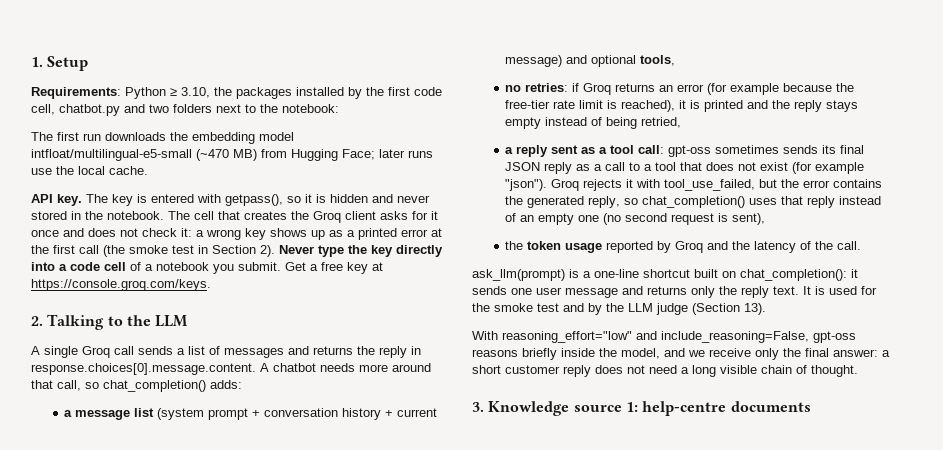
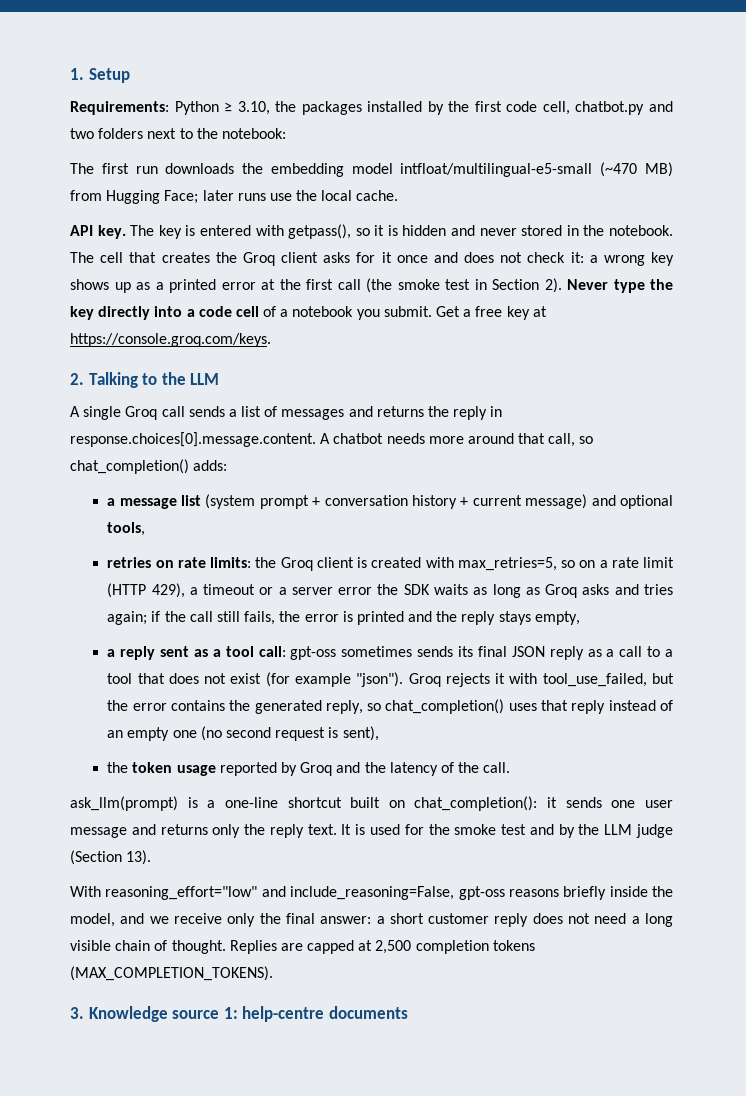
- no retries: if Groq returns an error (for example because the free-tier rate limit is reached), it is printed and the reply stays empty instead of being retried,
+ retries on rate limits: the Groq client is created with max_retries=5, so on a rate limit (HTTP 429), a timeout or a server error the SDK waits as long as Groq asks and tries again; if the call still fails, the error is printed and the reply stays empty,
+ Replies are capped at 2,500 completion tokens (MAX_COMPLETION_TOKENS).

